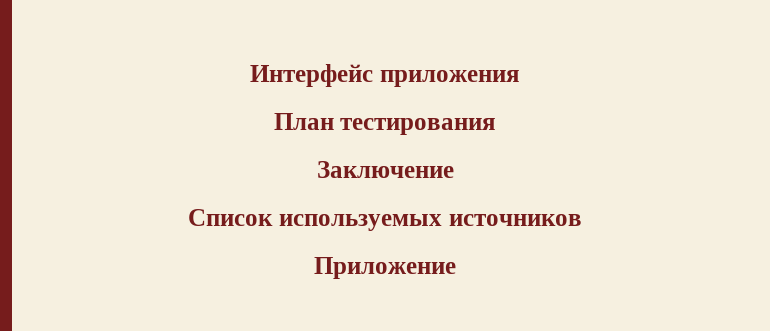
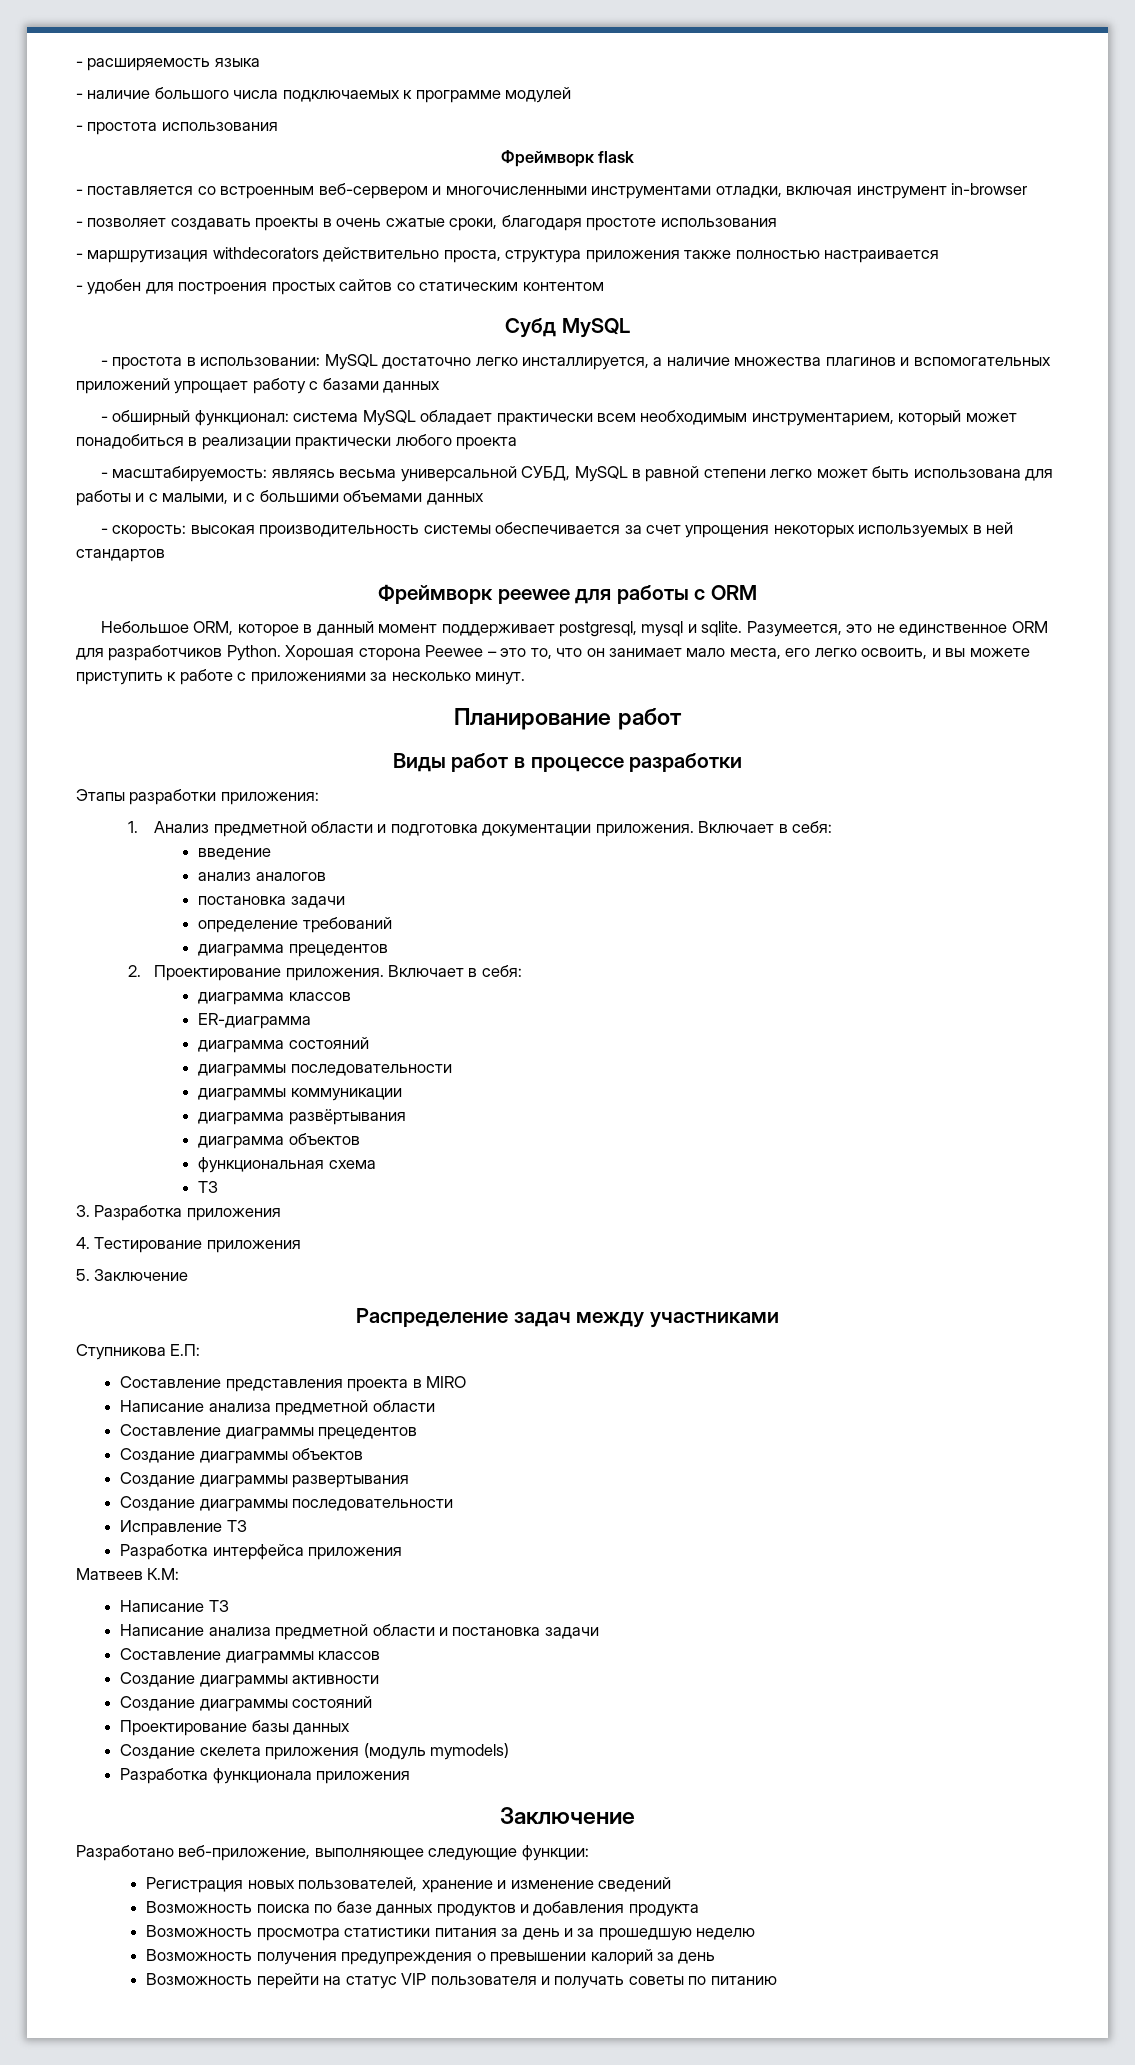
- Интерфейс приложения
- План тестирования
+ - расширяемость языка
+ - наличие большого числа подключаемых к программе модулей
+ - простота использования
+ Фреймворк flask
+ - поставляется со встроенным веб-сервером и многочисленными инструментами отладки, включая инструмент in-browser
+ - позволяет создавать проекты в очень сжатые сроки, благодаря простоте использования
+ - маршрутизация withdecorators действительно проста, структура приложения также полностью настраивается
+ - удобен для построения простых сайтов со статическим контентом
+ Субд MySQL
+ - простота в использовании: MySQL достаточно легко инсталлируется, а наличие множества плагинов и вспомогательных приложений упрощает работу с базами данных
+ - обширный функционал: система MySQL обладает практически всем необходимым инструментарием, который может понадобиться в реализации практически любого проекта
+ - масштабируемость: являясь весьма универсальной СУБД, MySQL в равной степени легко может быть использована для работы и с малыми, и с большими объемами данных
+ - скорость: высокая производительность системы обеспечивается за счет упрощения некоторых используемых в ней стандартов
+ Фреймворк peewee для работы c ORM
+ Небольшое ORM, которое в данный момент поддерживает postgresql, mysql и sqlite. Разумеется, это не единственное ORM для разработчиков Python. Хорошая сторона Peewee – это то, что он занимает мало места, его легко освоить, и вы можете приступить к работе с приложениями за несколько минут.
+ Планирование работ
+ Виды работ в процессе разработки
+ Этапы разработки приложения:
+ 1. Анализ предметной области и подготовка документации приложения. Включает в себя:
+ введение
+ анализ аналогов
+ постановка задачи
+ определение требований
+ диаграмма прецедентов
+ 2. Проектирование приложения. Включает в себя:
+ диаграмма классов
+ ER-диаграмма
+ диаграмма состояний
+ диаграммы последовательности
+ диаграммы коммуникации
+ диаграмма развёртывания
+ диаграмма объектов
+ функциональная схема
+ ТЗ
+ 3. Разработка приложения
+ 4. Тестирование приложения
+ 5. Заключение
+ Распределение задач между участниками
+ Ступникова Е.П:
+ Составление представления проекта в MIRO
+ Написание анализа предметной области
+ Составление диаграммы прецедентов
+ Создание диаграммы объектов
+ Создание диаграммы развертывания
+ Создание диаграммы последовательности
+ Исправление ТЗ
+ Разработка интерфейса приложения
+ Матвеев К.М:
+ Написание ТЗ
+ Написание анализа предметной области и постановка задачи
+ Составление диаграммы классов
+ Создание диаграммы активности
+ Создание диаграммы состояний
+ Проектирование базы данных
+ Создание скелета приложения (модуль mymodels)
+ Разработка функционала приложения
  Заключение
- Список используемых источников
- Приложение
+ Разработано веб-приложение, выполняющее следующие функции:
+ Регистрация новых пользователей, хранение и изменение сведений
+ Возможность поиска по базе данных продуктов и добавления продукта
+ Возможность просмотра статистики питания за день и за прошедшую неделю
+ Возможность получения предупреждения о превышении калорий за день
+ Возможность перейти на статус VIP пользователя и получать советы по питанию

